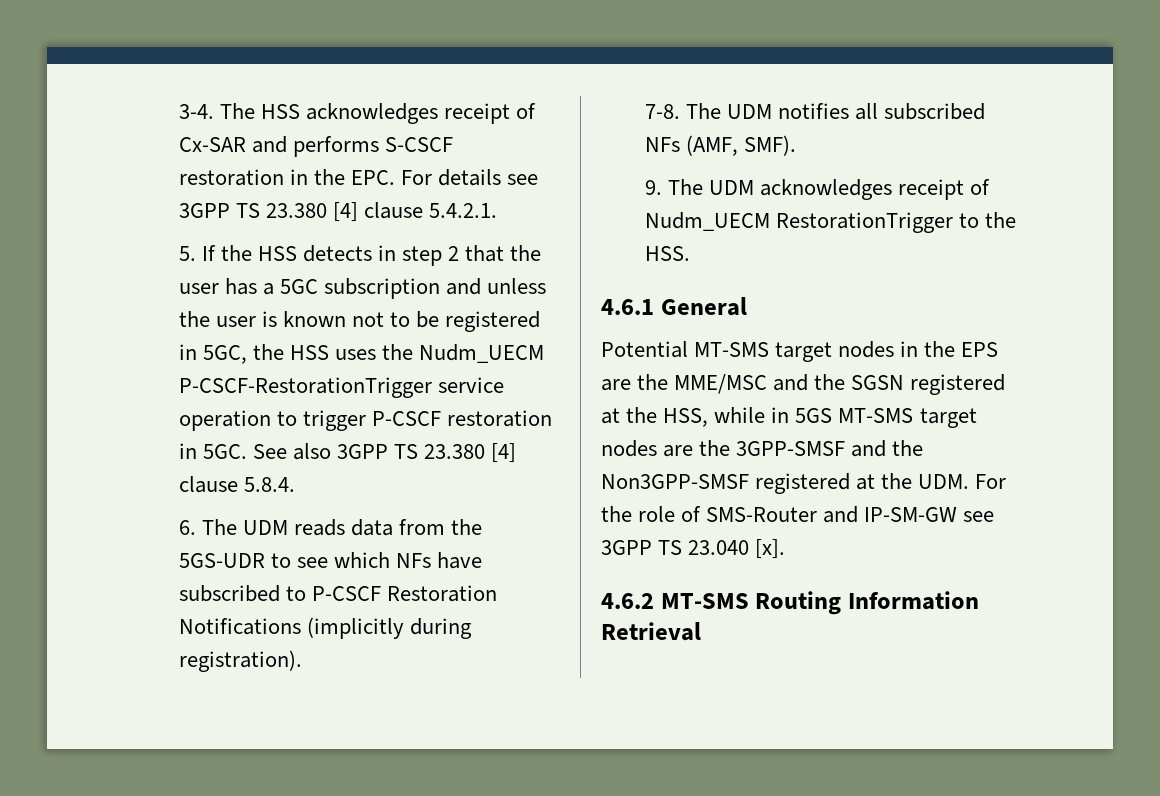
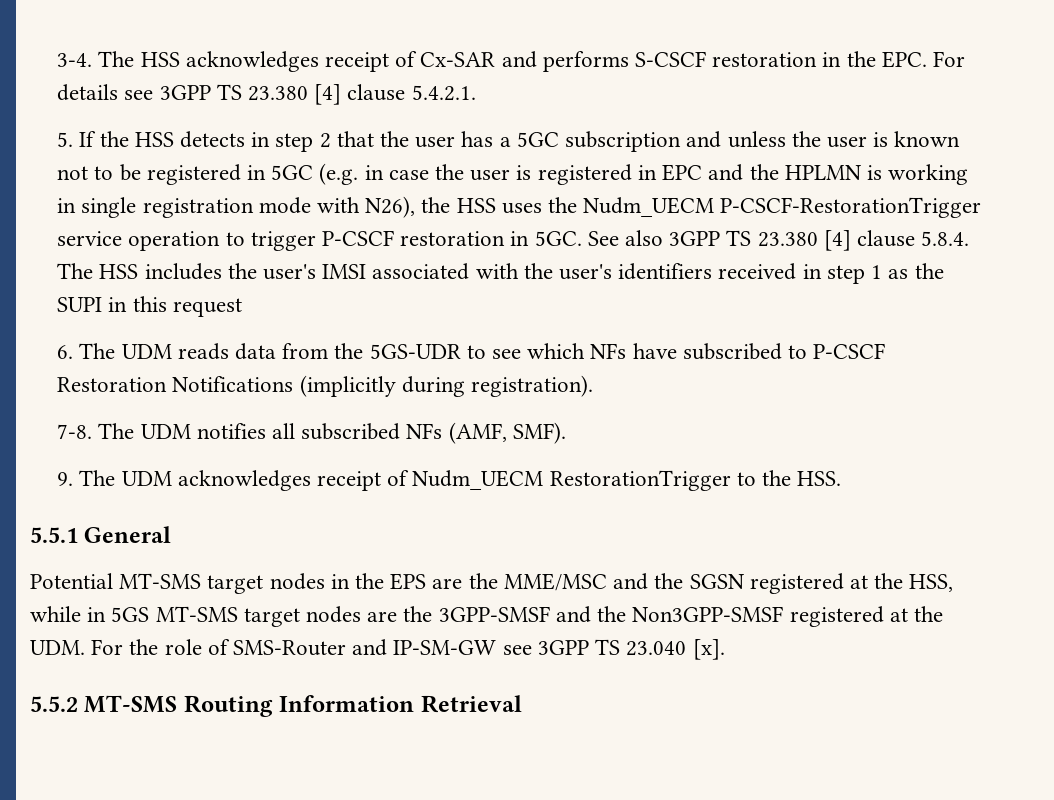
- 5. If the HSS detects in step 2 that the user has a 5GC subscription and unless the user is known not to be registered in 5GC, the HSS uses the Nudm_UECM P-CSCF-RestorationTrigger service operation to trigger P-CSCF restoration in 5GC.
+ 5. If the HSS detects in step 2 that the user has a 5GC subscription and unless the user is known not to be registered in 5GC (e.g. in case the user is registered in EPC and the HPLMN is working in single registration mode with N26), the HSS uses the Nudm_UECM P-CSCF-RestorationTrigger service operation to trigger P-CSCF restoration in 5GC.
- See also 3GPP TS 23.380 [4] clause 5.8.4.
+ See also 3GPP TS 23.380 [4] clause 5.8.4. The HSS includes the user's IMSI associated with the user's identifiers received in step 1 as the SUPI in this request
- 4.6.1 General
+ 5.5.1 General
- 4.6.2 MT-SMS Routing Information Retrieval
+ 5.5.2 MT-SMS Routing Information Retrieval

